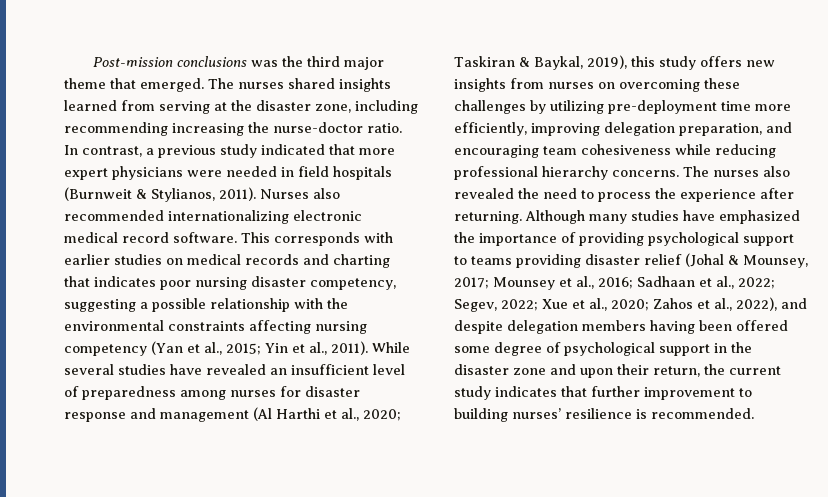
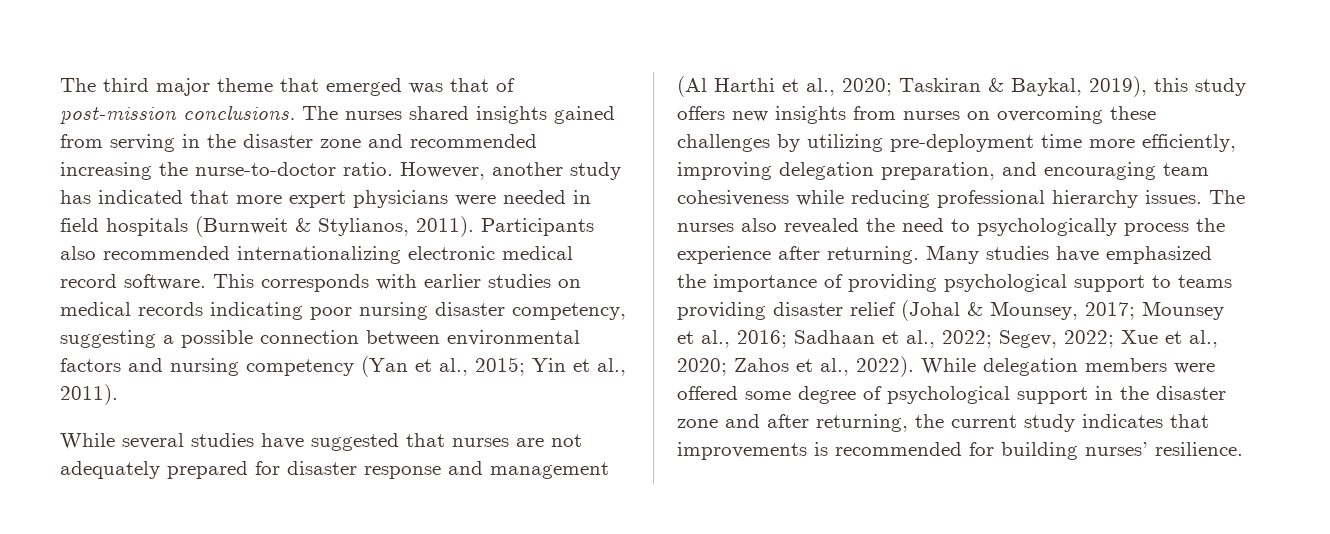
- Post-mission conclusions was the third major theme that emerged.
+ The third major theme that emerged was that of post-mission conclusions.
- The nurses shared insights learned from serving at the disaster zone, including recommending increasing the nurse-doctor ratio. In contrast, a previous study indicated that more expert physicians were needed in field hospitals (Burnweit & Stylianos, 2011).
+ The nurses shared insights gained from serving in the disaster zone and recommended increasing the nurse-to-doctor ratio. However, another study has indicated that more expert physicians were needed in field hospitals (Burnweit & Stylianos, 2011).
- Nurses also recommended internationalizing electronic medical record software.
+ Participants also recommended internationalizing electronic medical record software.
- This corresponds with earlier studies on medical records and charting that indicates poor nursing disaster competency, suggesting a possible relationship with the environmental constraints affecting nursing competency (Yan et al., 2015;
+ This corresponds with earlier studies on medical records indicating poor nursing disaster competency, suggesting a possible connection between environmental factors and nursing competency (Yan et al., 2015;
- Yin et al., 2011). While several studies have revealed an insufficient level of preparedness among nurses for disaster response and management (Al Harthi et al., 2020;
+ Yin et al., 2011).
+ While several studies have suggested that nurses are not adequately prepared for disaster response and management (Al Harthi et al., 2020;
- Taskiran & Baykal, 2019), this study offers new insights from nurses on overcoming these challenges by utilizing pre-deployment time more efficiently, improving delegation preparation, and encouraging team cohesiveness while reducing professional hierarchy concerns.
+ Taskiran & Baykal, 2019), this study offers new insights from nurses on overcoming these challenges by utilizing pre-deployment time more efficiently, improving delegation preparation, and encouraging team cohesiveness while reducing professional hierarchy issues.
- The nurses also revealed the need to process the experience after returning.
+ The nurses also revealed the need to psychologically process the experience after returning.
- Although many studies have emphasized the importance of providing psychological support to teams providing disaster relief (Johal & Mounsey, 2017; Mounsey et al., 2016; Sadhaan et al., 2022; Segev, 2022; Xue et al., 2020; Zahos et al., 2022), and despite delegation members having been offered some degree of psychological support in the disaster zone and upon their return, the current study indicates that further improvement to building nurses’ resilience is recommended.
+ Many studies have emphasized the importance of providing psychological support to teams providing disaster relief (Johal & Mounsey, 2017; Mounsey et al., 2016; Sadhaan et al., 2022; Segev, 2022; Xue et al., 2020; Zahos et al., 2022). While delegation members were offered some degree of psychological support in the disaster zone and after returning, the current study indicates that improvements is recommended for building nurses’ resilience.

